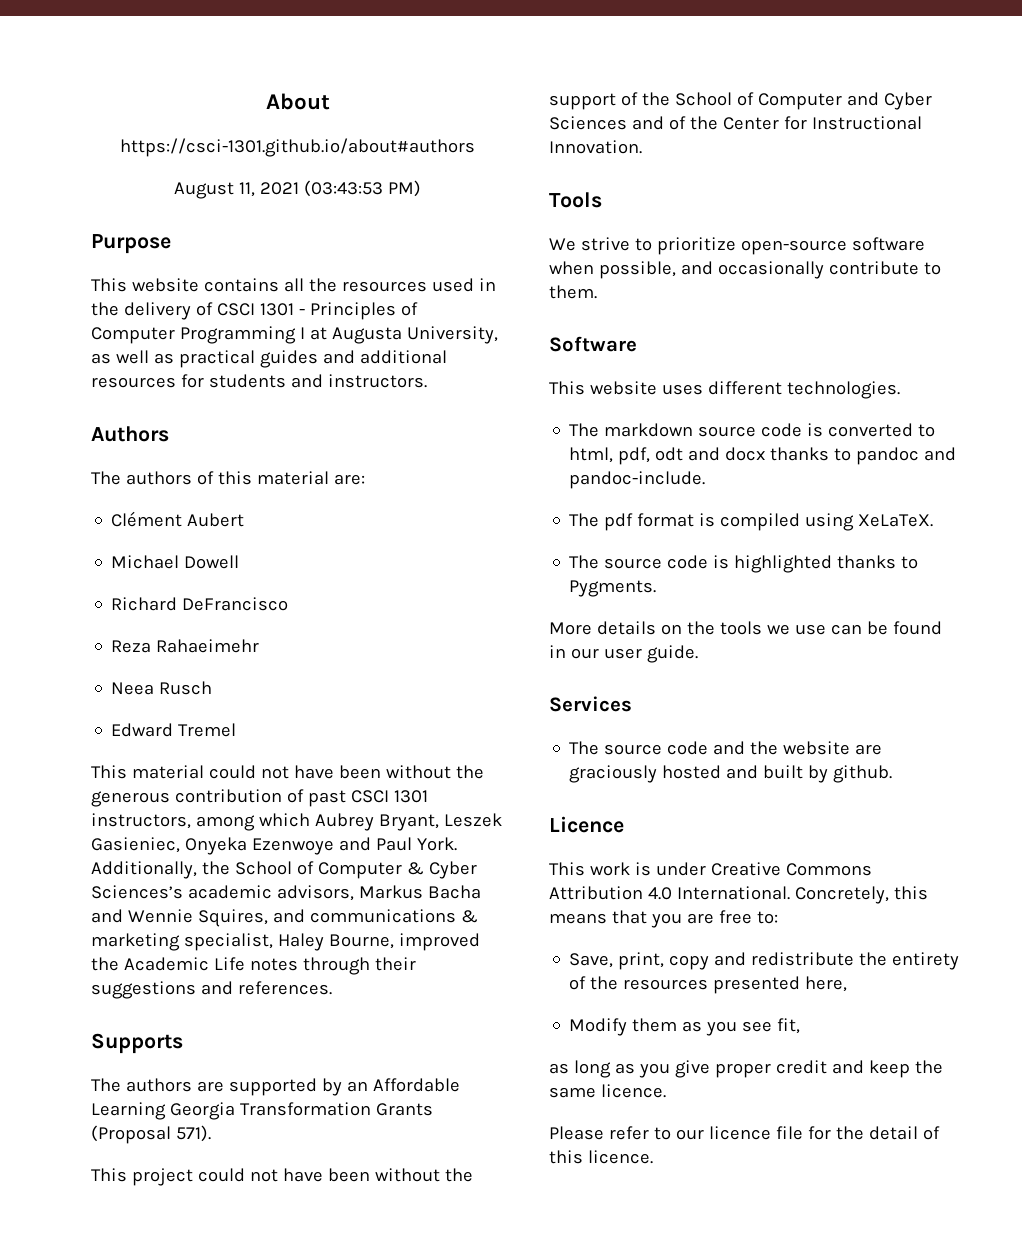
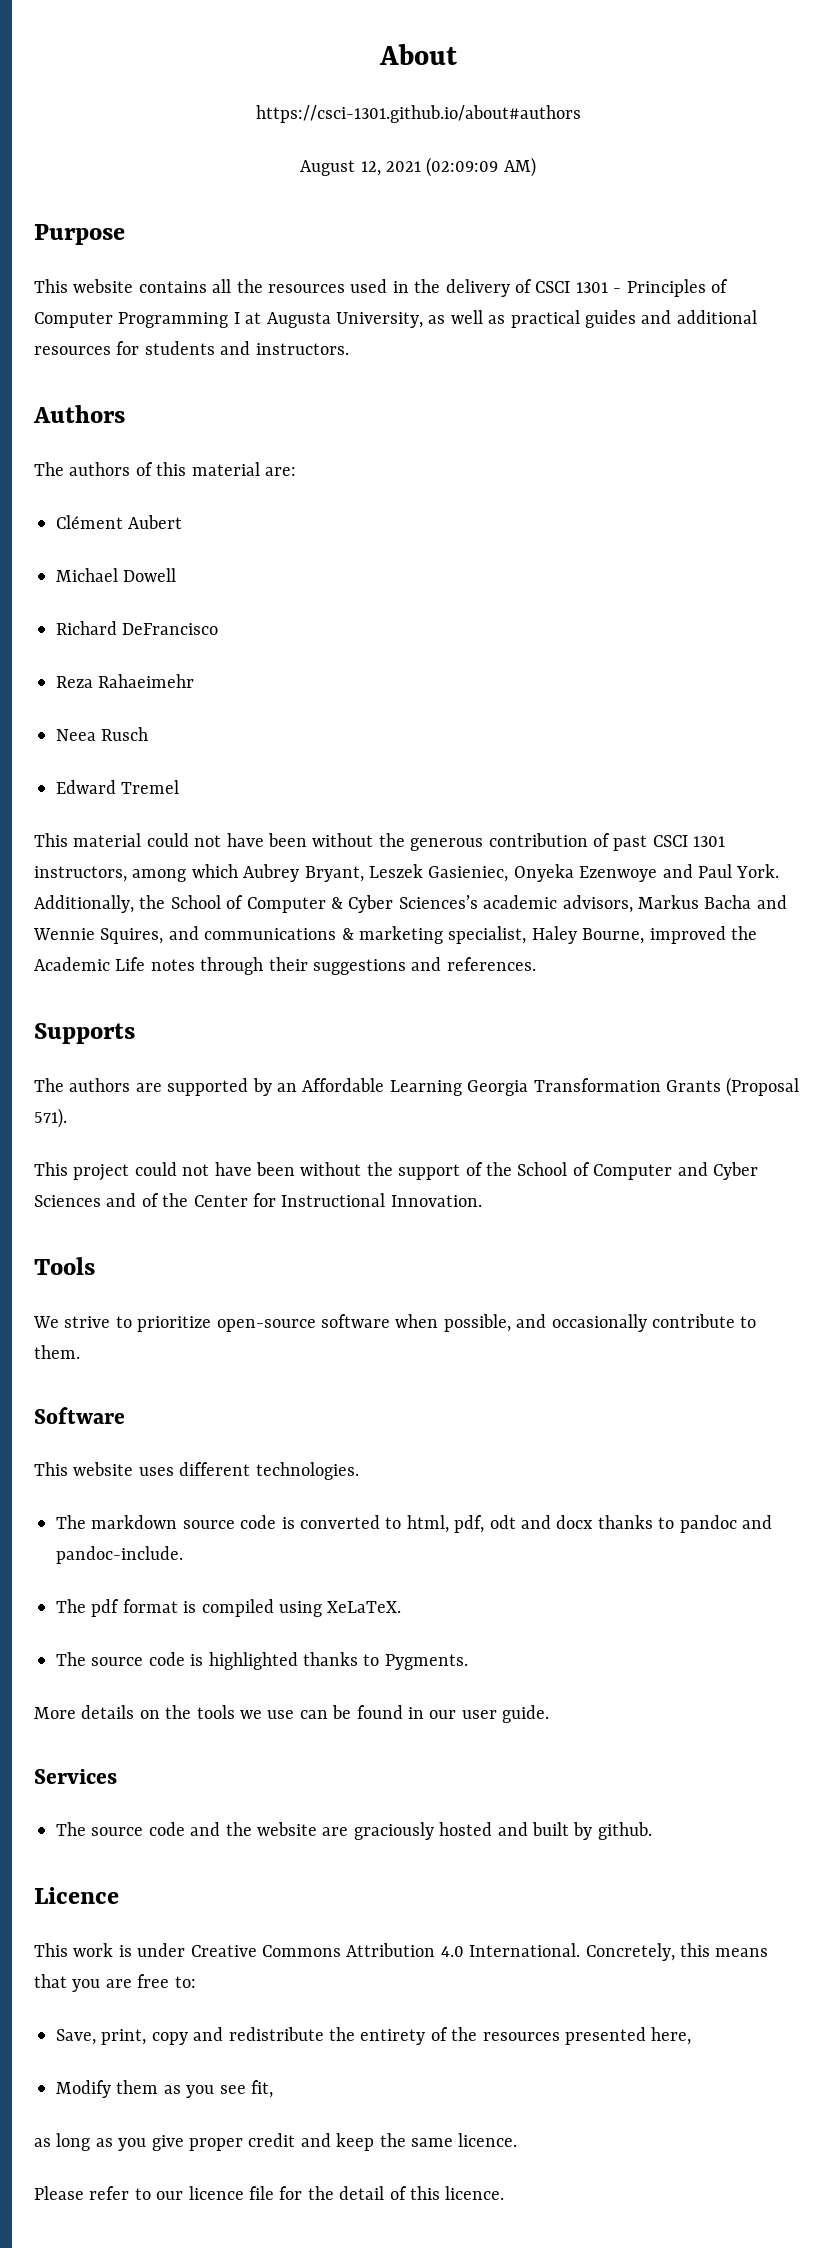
- August 11, 2021 (03:43:53 PM)
+ August 12, 2021 (02:09:09 AM)

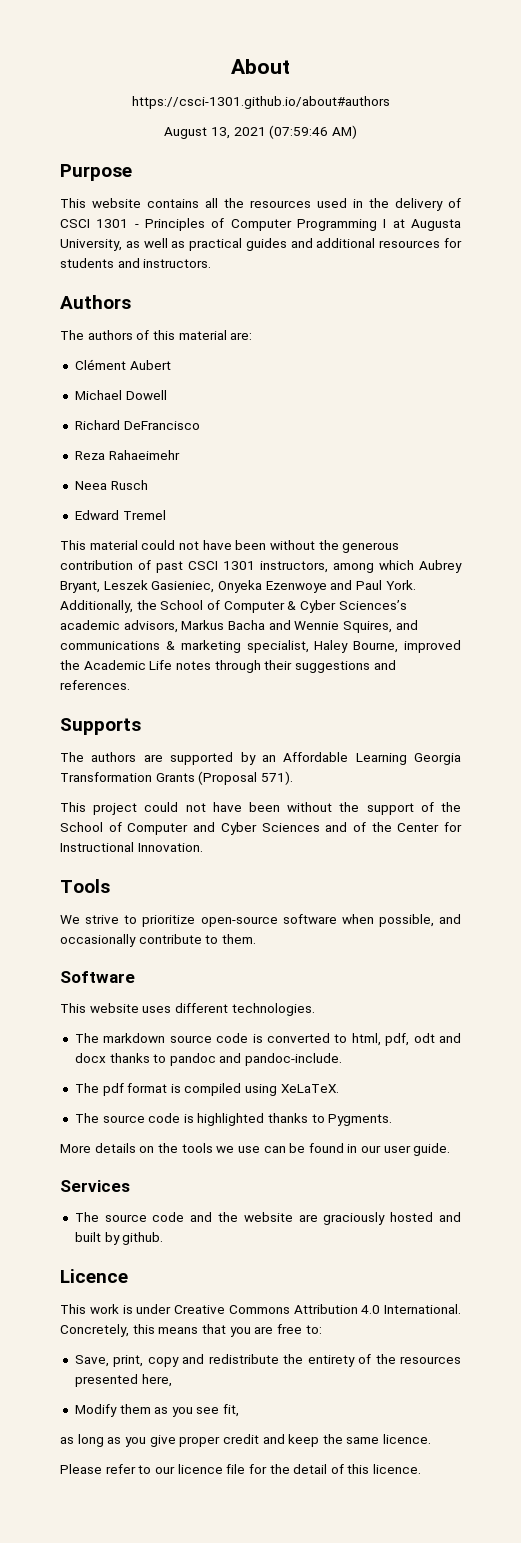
- August 12, 2021 (02:09:09 AM)
+ August 13, 2021 (07:59:46 AM)

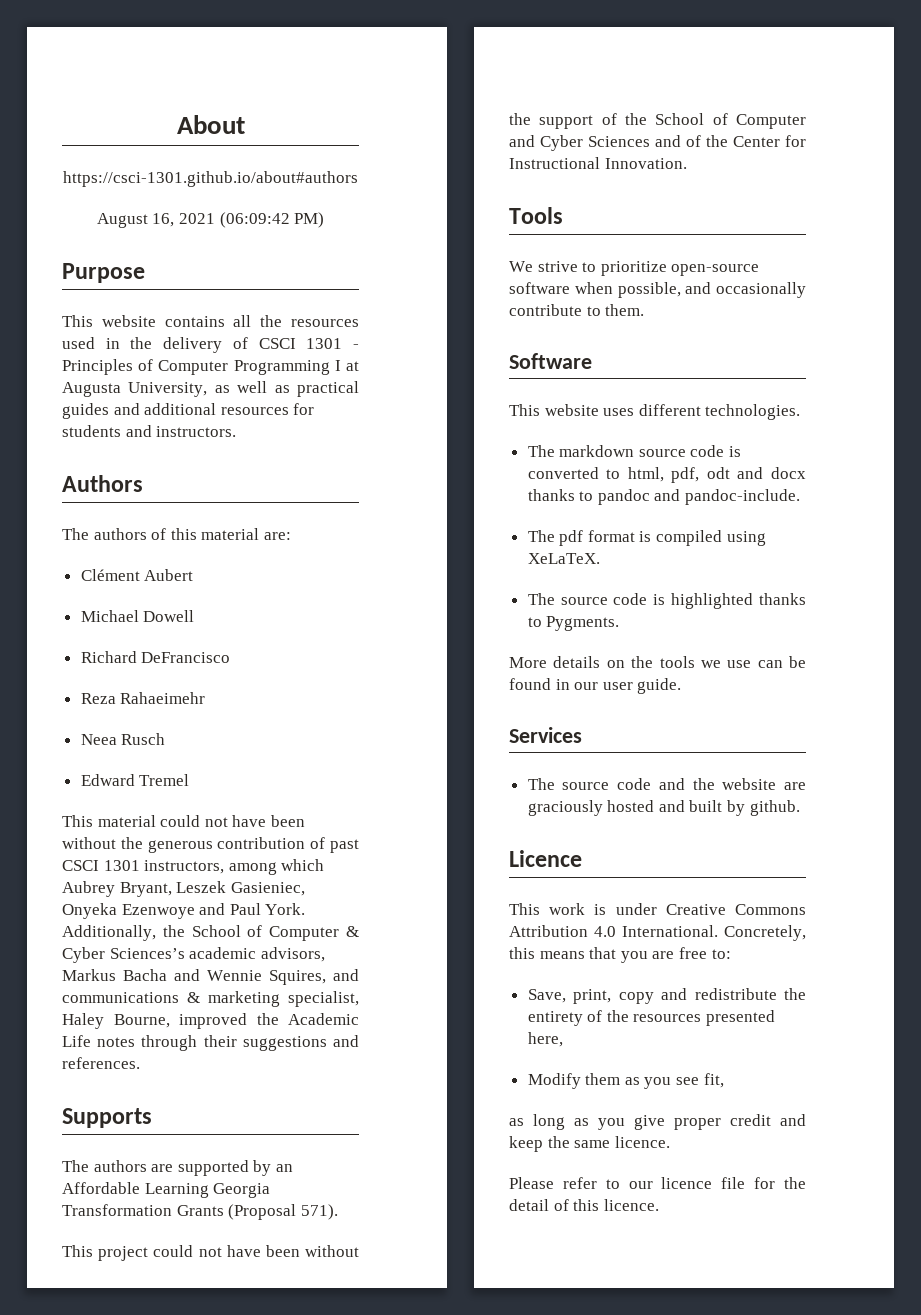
- August 13, 2021 (07:59:46 AM)
+ August 16, 2021 (06:09:42 PM)

